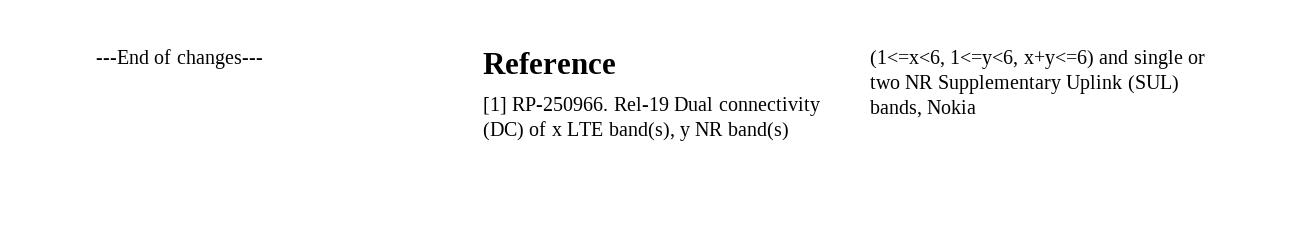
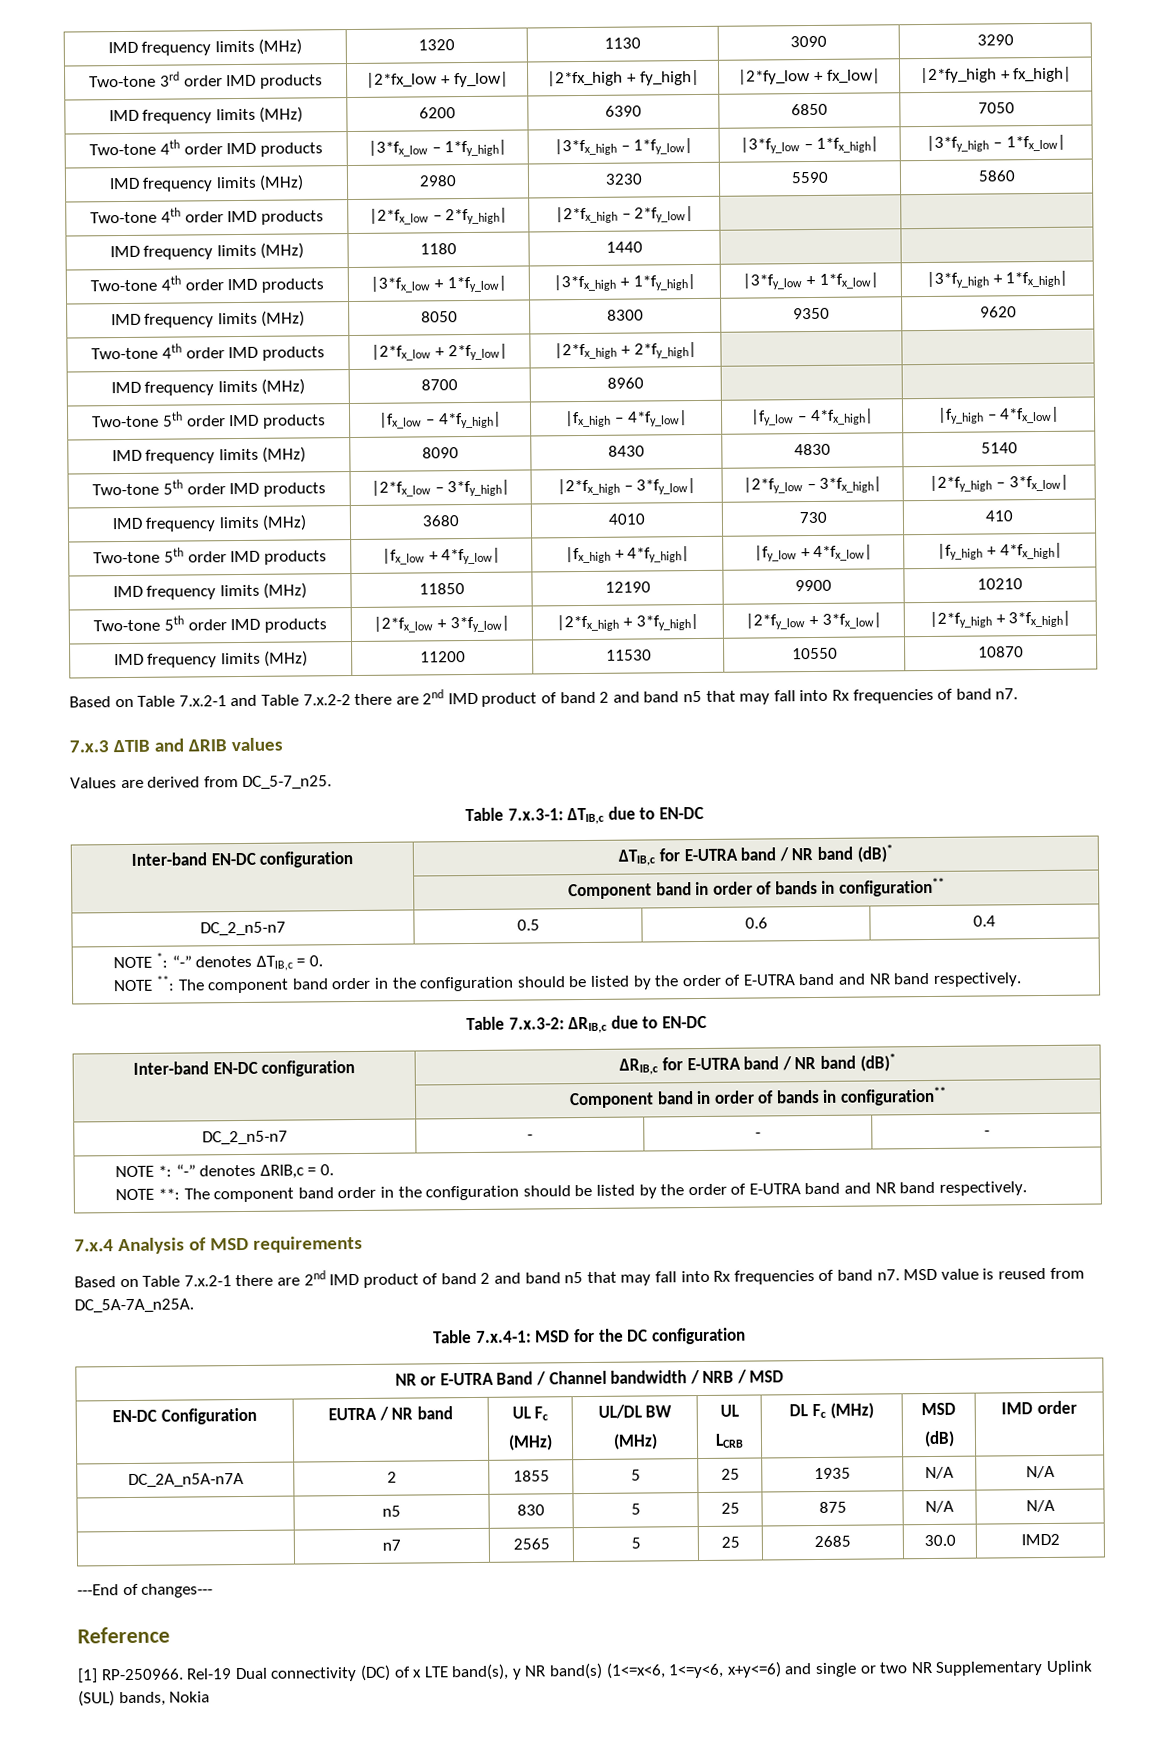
+ IMD frequency limits (MHz) | 1320 | 1130 | 3090 | 3290
+ Two-tone 3rd order IMD products | |2*fx_low + fy_low| | |2*fx_high + fy_high| | |2*fy_low + fx_low| | |2*fy_high + fx_high|
+ IMD frequency limits (MHz) | 6200 | 6390 | 6850 | 7050
+ Two-tone 4th order IMD products | |3*fx_low – 1*fy_high| | |3*fx_high – 1*fy_low| | |3*fy_low – 1*fx_high| | |3*fy_high – 1*fx_low|
+ IMD frequency limits (MHz) | 2980 | 3230 | 5590 | 5860
+ Two-tone 4th order IMD products | |2*fx_low – 2*fy_high| | |2*fx_high – 2*fy_low| | |
+ IMD frequency limits (MHz) | 1180 | 1440 | |
+ Two-tone 4th order IMD products | |3*fx_low + 1*fy_low| | |3*fx_high + 1*fy_high| | |3*fy_low + 1*fx_low| | |3*fy_high + 1*fx_high|
+ IMD frequency limits (MHz) | 8050 | 8300 | 9350 | 9620
+ Two-tone 4th order IMD products | |2*fx_low + 2*fy_low| | |2*fx_high + 2*fy_high| | |
+ IMD frequency limits (MHz) | 8700 | 8960 | |
+ Two-tone 5th order IMD products | |fx_low – 4*fy_high| | |fx_high – 4*fy_low| | |fy_low – 4*fx_high| | |fy_high – 4*fx_low|
+ IMD frequency limits (MHz) | 8090 | 8430 | 4830 | 5140
+ Two-tone 5th order IMD products | |2*fx_low – 3*fy_high| | |2*fx_high – 3*fy_low| | |2*fy_low – 3*fx_high| | |2*fy_high – 3*fx_low|
+ IMD frequency limits (MHz) | 3680 | 4010 | 730 | 410
+ Two-tone 5th order IMD products | |fx_low + 4*fy_low| | |fx_high + 4*fy_high| | |fy_low + 4*fx_low| | |fy_high + 4*fx_high|
+ IMD frequency limits (MHz) | 11850 | 12190 | 9900 | 10210
+ Two-tone 5th order IMD products | |2*fx_low + 3*fy_low| | |2*fx_high + 3*fy_high| | |2*fy_low + 3*fx_low| | |2*fy_high + 3*fx_high|
+ IMD frequency limits (MHz) | 11200 | 11530 | 10550 | 10870
+ Based on Table 7.x.2-1 and Table 7.x.2-2 there are 2nd IMD product of band 2 and band n5 that may fall into Rx frequencies of band n7.
+ 7.x.3 ∆TIB and ∆RIB values
+ Values are derived from DC_5-7_n25.
+ Table 7.x.3-1: ΔTIB,c due to EN-DC
+ Inter-band EN-DC configuration | ΔTIB,c for E-UTRA band / NR band (dB)*
+ | Component band in order of bands in configuration**
+ DC_2_n5-n7 | 0.5 | 0.6 | 0.4
+ NOTE *: “-” denotes ΔTIB,c = 0.
+ NOTE **: The component band order in the configuration should be listed by the order of E-UTRA band and NR band respectively.
+ Table 7.x.3-2: ΔRIB,c due to EN-DC
+ Inter-band EN-DC configuration | ΔRIB,c for E-UTRA band / NR band (dB)*
+ | Component band in order of bands in configuration**
+ DC_2_n5-n7 | - | - | -
+ NOTE *: “-” denotes ΔRIB,c = 0.
+ NOTE **: The component band order in the configuration should be listed by the order of E-UTRA band and NR band respectively.
+ 7.x.4 Analysis of MSD requirements
+ Based on Table 7.x.2-1 there are 2nd IMD product of band 2 and band n5 that may fall into Rx frequencies of band n7. MSD value is reused from DC_5A-7A_n25A.
+ Table 7.x.4-1: MSD for the DC configuration
+ NR or E-UTRA Band / Channel bandwidth / NRB / MSD
+ EN-DC Configuration | EUTRA / NR band | UL Fc
+ (MHz) | UL/DL BW
+ (MHz) | UL
+ LCRB | DL Fc (MHz) | MSD
+ (dB) | IMD order
+ DC_2A_n5A-n7A | 2 | 1855 | 5 | 25 | 1935 | N/A | N/A
+ | n5 | 830 | 5 | 25 | 875 | N/A | N/A
+ | n7 | 2565 | 5 | 25 | 2685 | 30.0 | IMD2

